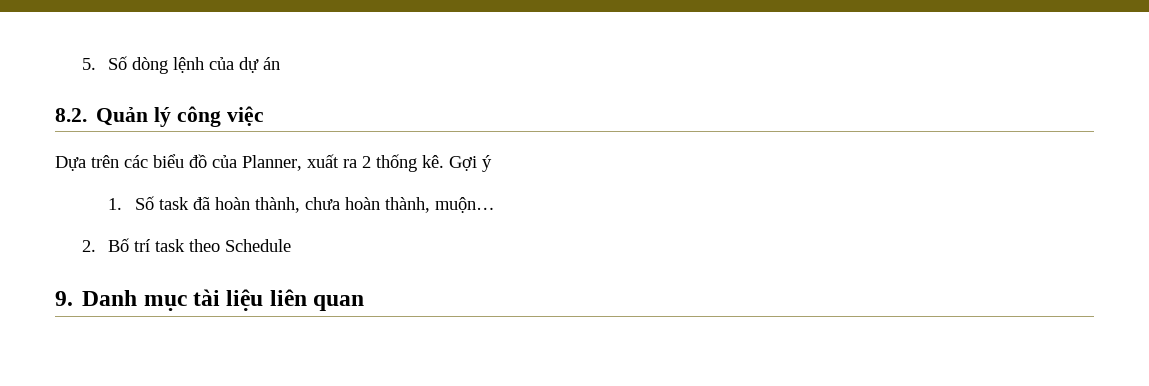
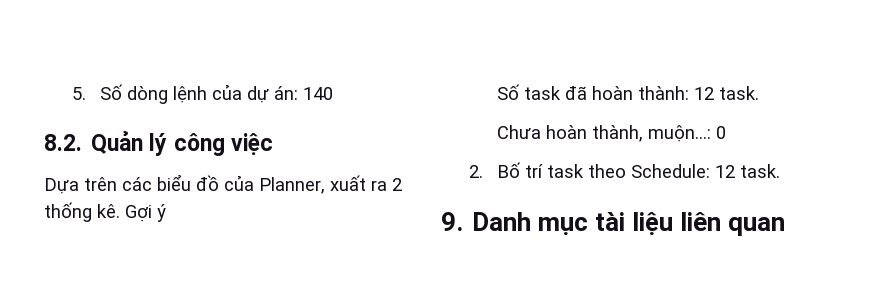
- 5. Số dòng lệnh của dự án
+ 5. Số dòng lệnh của dự án: 140
- 1. Số task đã hoàn thành, chưa hoàn thành, muộn…
+ Số task đã hoàn thành: 12 task.
+ Chưa hoàn thành, muộn…: 0
- 2. Bố trí task theo Schedule
+ 2. Bố trí task theo Schedule: 12 task.

